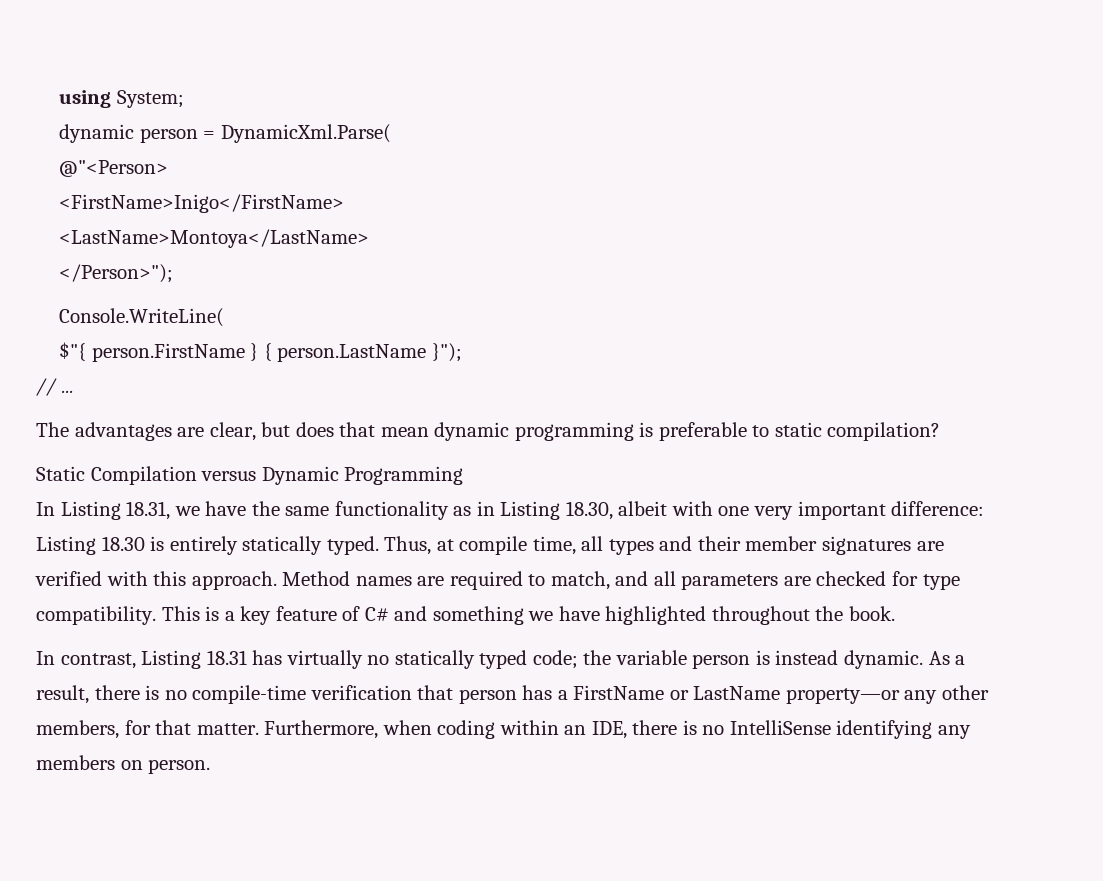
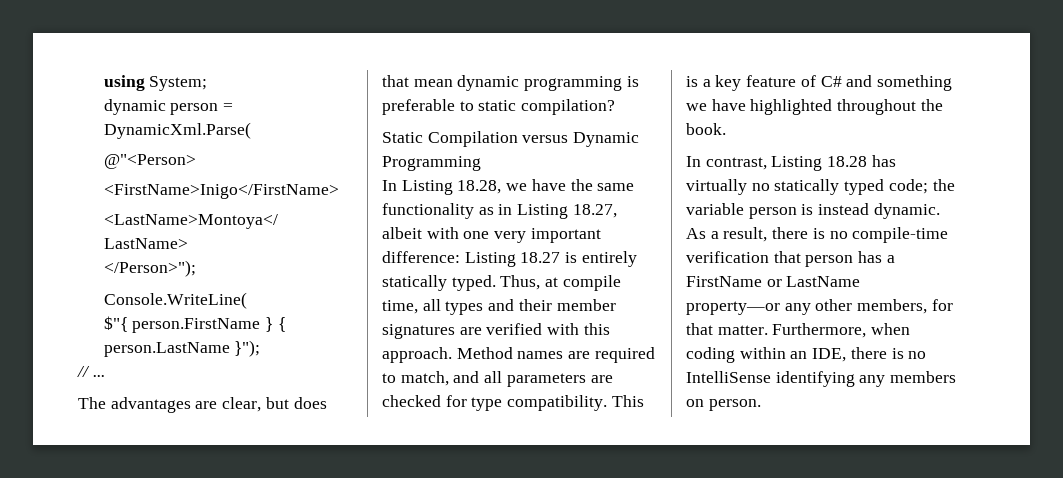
- In Listing 18.31, we have the same functionality as in Listing 18.30, albeit with one very important difference: Listing 18.30 is entirely statically typed.
+ In Listing 18.28, we have the same functionality as in Listing 18.27, albeit with one very important difference: Listing 18.27 is entirely statically typed.
- In contrast, Listing 18.31 has virtually no statically typed code; the variable person is instead dynamic.
+ In contrast, Listing 18.28 has virtually no statically typed code; the variable person is instead dynamic.

